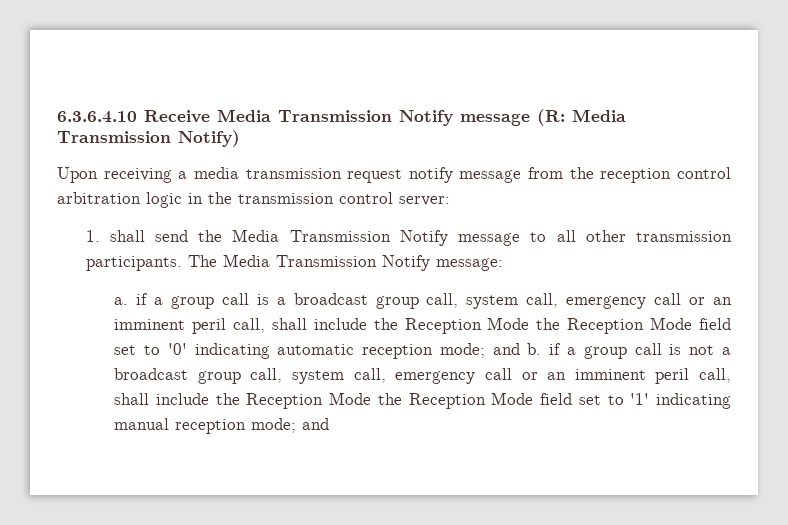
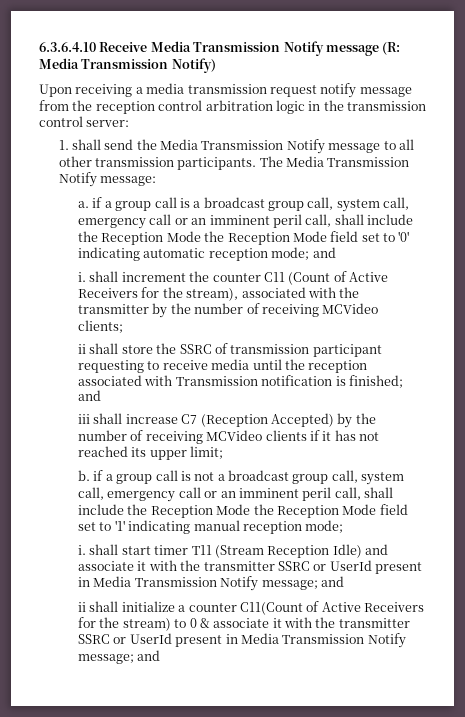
- a. if a group call is a broadcast group call, system call, emergency call or an imminent peril call, shall include the Reception Mode the Reception Mode field set to '0' indicating automatic reception mode; and b. if a group call is not a broadcast group call, system call, emergency call or an imminent peril call, shall include the Reception Mode the Reception Mode field set to '1' indicating manual reception mode;
+ a. if a group call is a broadcast group call, system call, emergency call or an imminent peril call, shall include the Reception Mode the Reception Mode field set to '0' indicating automatic reception mode; and
+ i. shall increment the counter C11 (Count of Active Receivers for the stream), associated with the transmitter by the number of receiving MCVideo clients;
+ ii shall store the SSRC of transmission participant requesting to receive media until the reception associated with Transmission notification is finished; and
+ iii shall increase C7 (Reception Accepted) by the number of receiving MCVideo clients if it has not reached its upper limit;
+ b. if a group call is not a broadcast group call, system call, emergency call or an imminent peril call, shall include the Reception Mode the Reception Mode field set to '1' indicating manual reception mode;
+ i. shall start timer T11 (Stream Reception Idle) and associate it with the transmitter SSRC or UserId present in Media Transmission Notify message; and
+ ii shall initialize a counter C11(Count of Active Receivers for the stream) to 0 & associate it with the transmitter SSRC or UserId present in Media Transmission Notify message;

